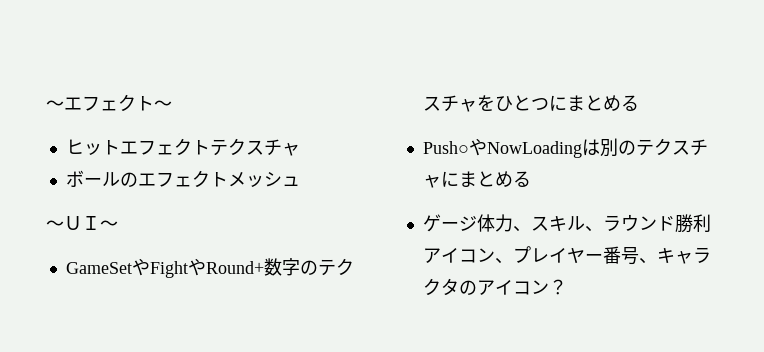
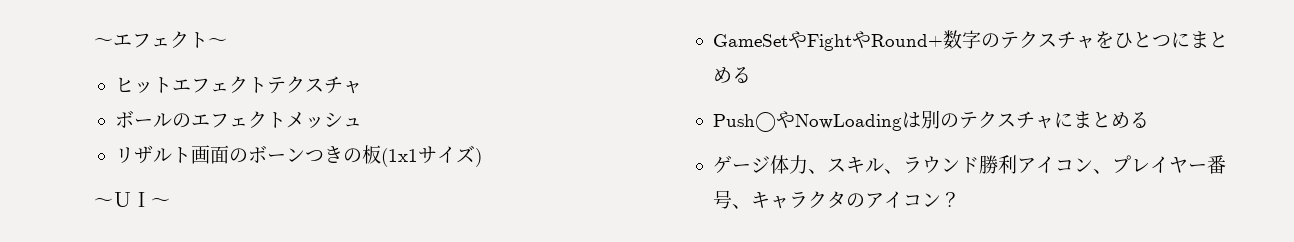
+ リザルト画面のボーンつきの板(1x1サイズ)

